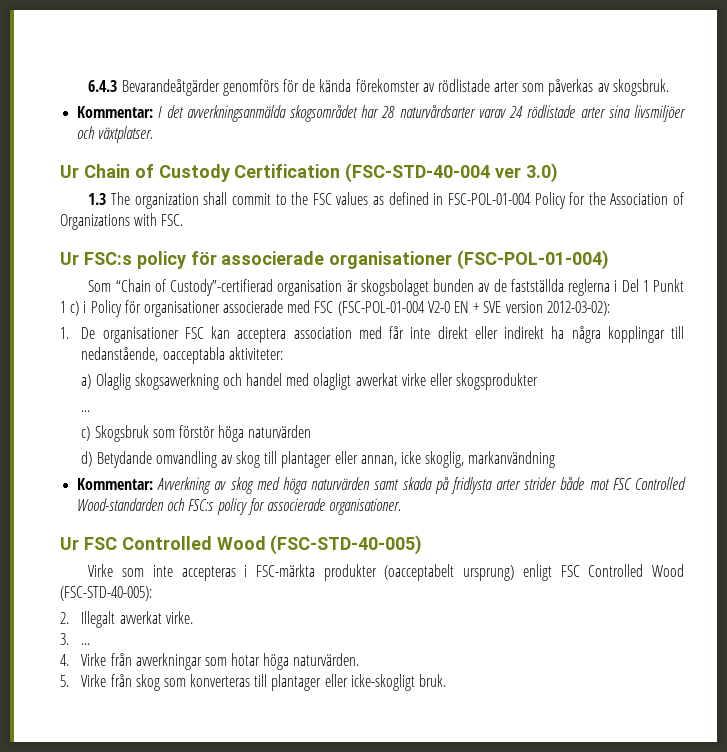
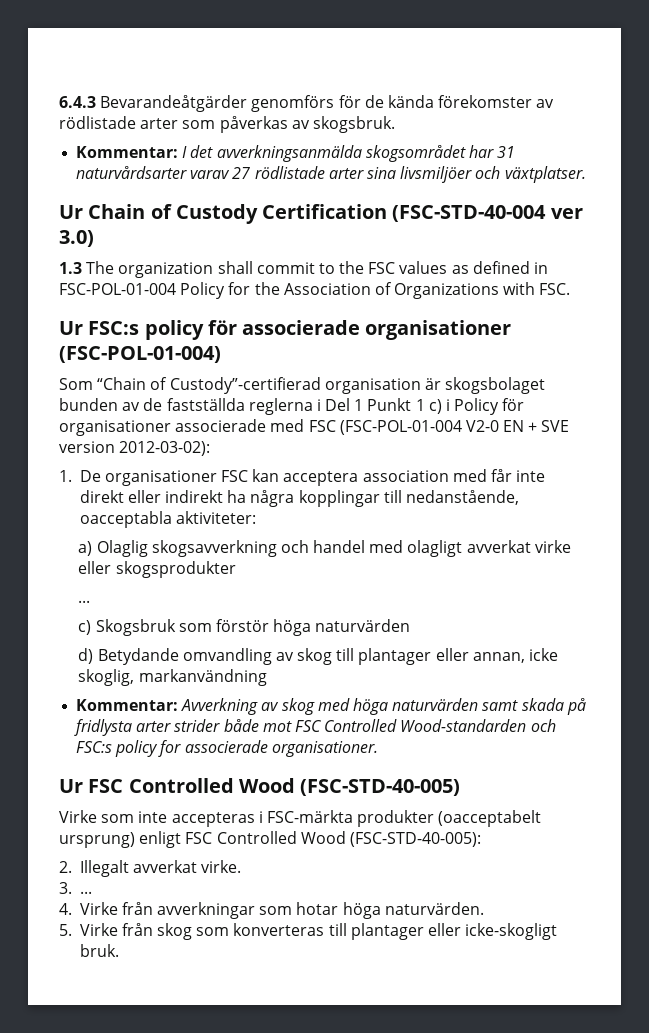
- Kommentar: I det avverkningsanmälda skogsområdet har 28 naturvårdsarter varav 24 rödlistade arter sina livsmiljöer och växtplatser.
+ Kommentar: I det avverkningsanmälda skogsområdet har 31 naturvårdsarter varav 27 rödlistade arter sina livsmiljöer och växtplatser.

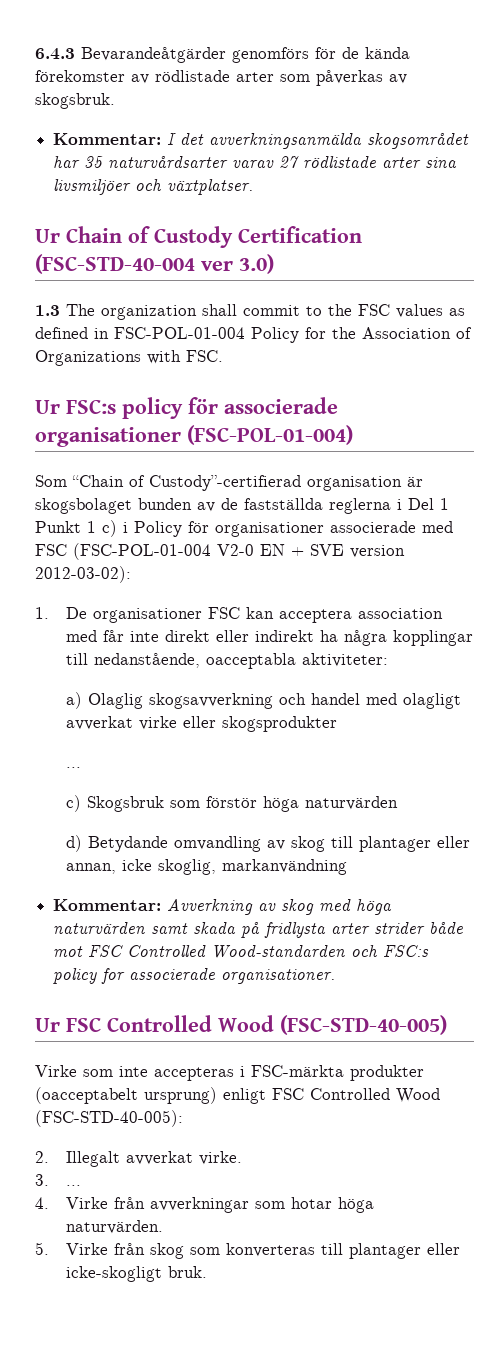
- Kommentar: I det avverkningsanmälda skogsområdet har 31 naturvårdsarter varav 27 rödlistade arter sina livsmiljöer och växtplatser.
+ Kommentar: I det avverkningsanmälda skogsområdet har 35 naturvårdsarter varav 27 rödlistade arter sina livsmiljöer och växtplatser.

